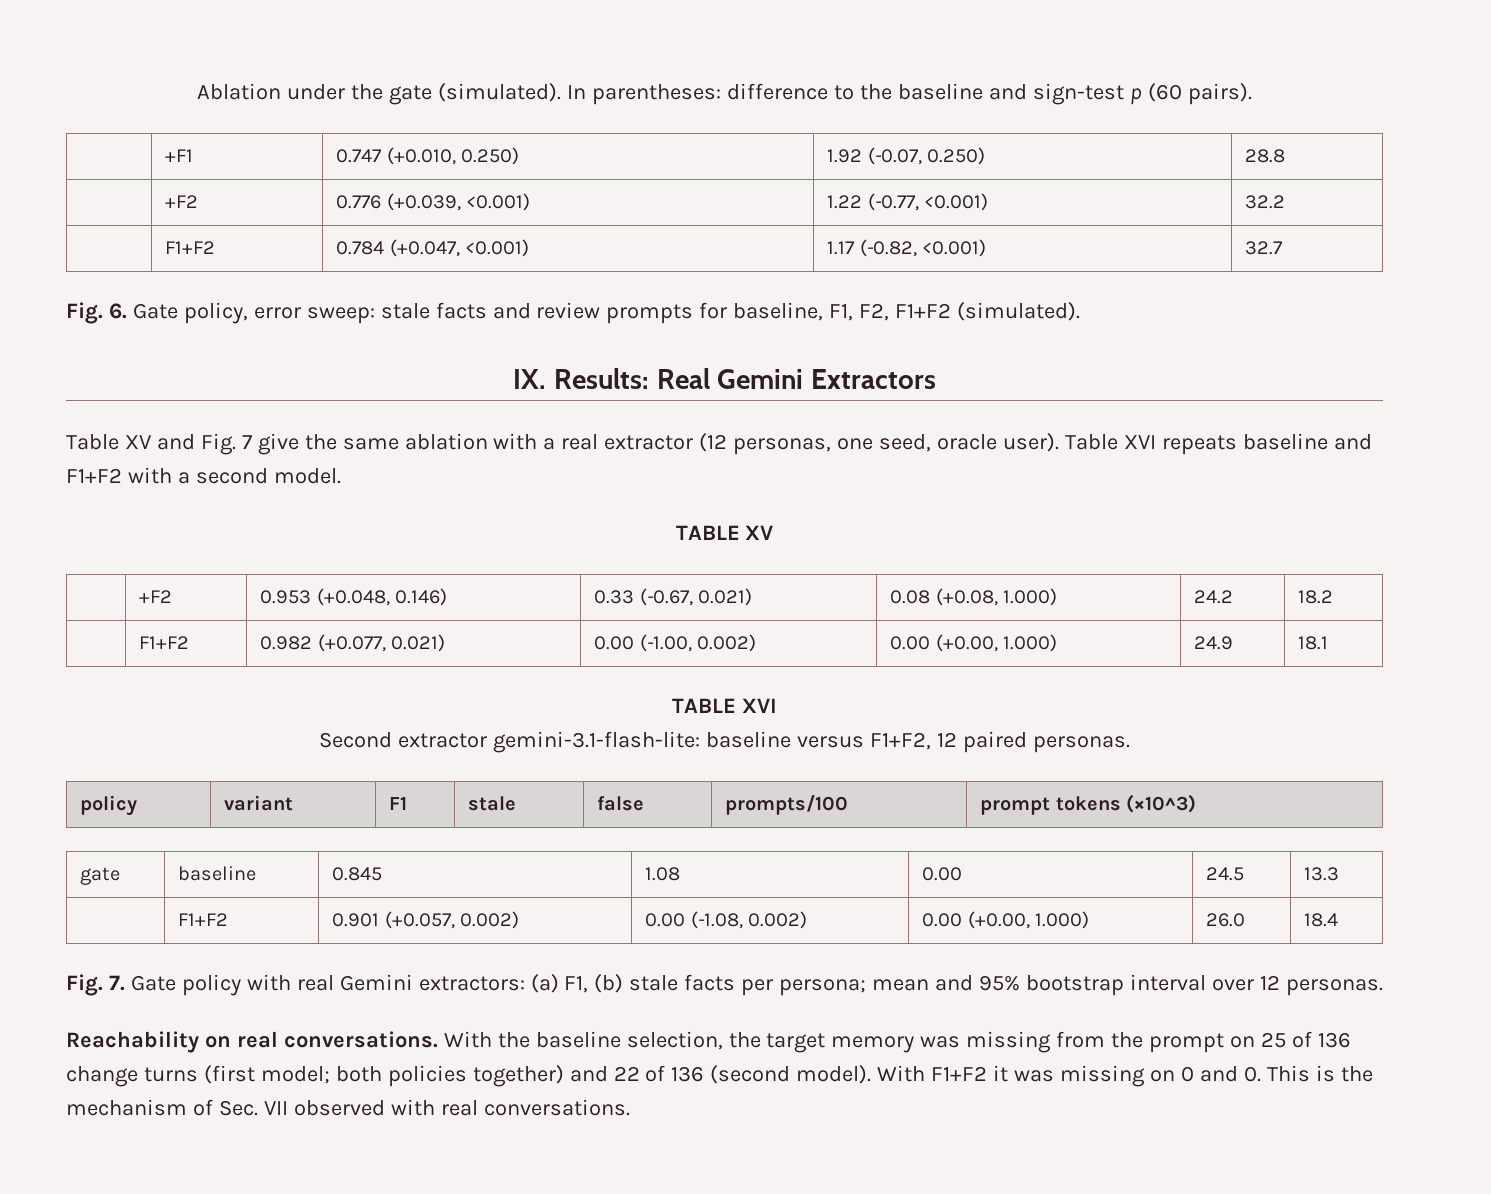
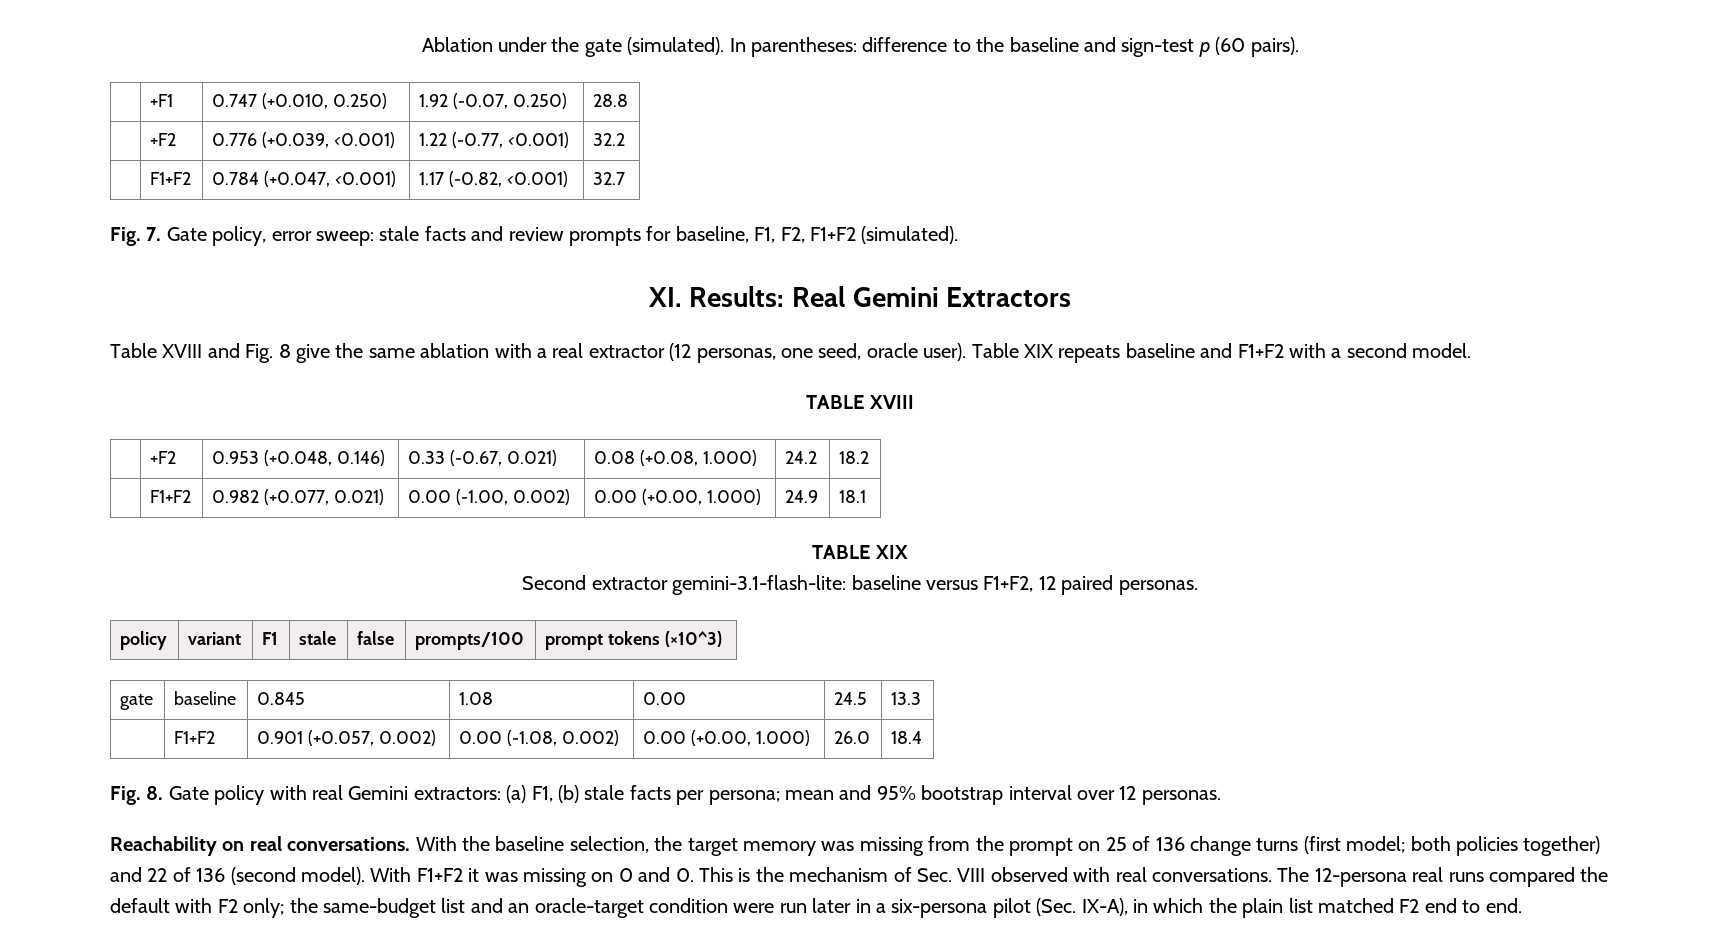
- Fig. 6. Gate policy, error sweep: stale facts and review prompts for baseline, F1, F2, F1+F2 (simulated).
+ Fig. 7. Gate policy, error sweep: stale facts and review prompts for baseline, F1, F2, F1+F2 (simulated).
- IX. Results: Real Gemini Extractors
+ XI. Results: Real Gemini Extractors
- Table XV and Fig. 7 give the same ablation with a real extractor (12 personas, one seed, oracle user).
+ Table XVIII and Fig. 8 give the same ablation with a real extractor (12 personas, one seed, oracle user).
- Table XVI repeats baseline and F1+F2 with a second model.
+ Table XIX repeats baseline and F1+F2 with a second model.
- TABLE XV
+ TABLE XVIII
- TABLE XVI
+ TABLE XIX
- Fig. 7. Gate policy with real Gemini extractors: (a) F1, (b) stale facts per persona; mean and 95% bootstrap interval over 12 personas.
+ Fig. 8. Gate policy with real Gemini extractors: (a) F1, (b) stale facts per persona; mean and 95% bootstrap interval over 12 personas.
- With F1+F2 it was missing on 0 and 0. This is the mechanism of Sec. VII observed with real conversations.
+ With F1+F2 it was missing on 0 and 0. This is the mechanism of Sec. VIII observed with real conversations.
+ The 12-persona real runs compared the default with F2 only; the same-budget list and an oracle-target condition were run later in a six-persona pilot (Sec. IX-A), in which the plain list matched F2 end to end.

